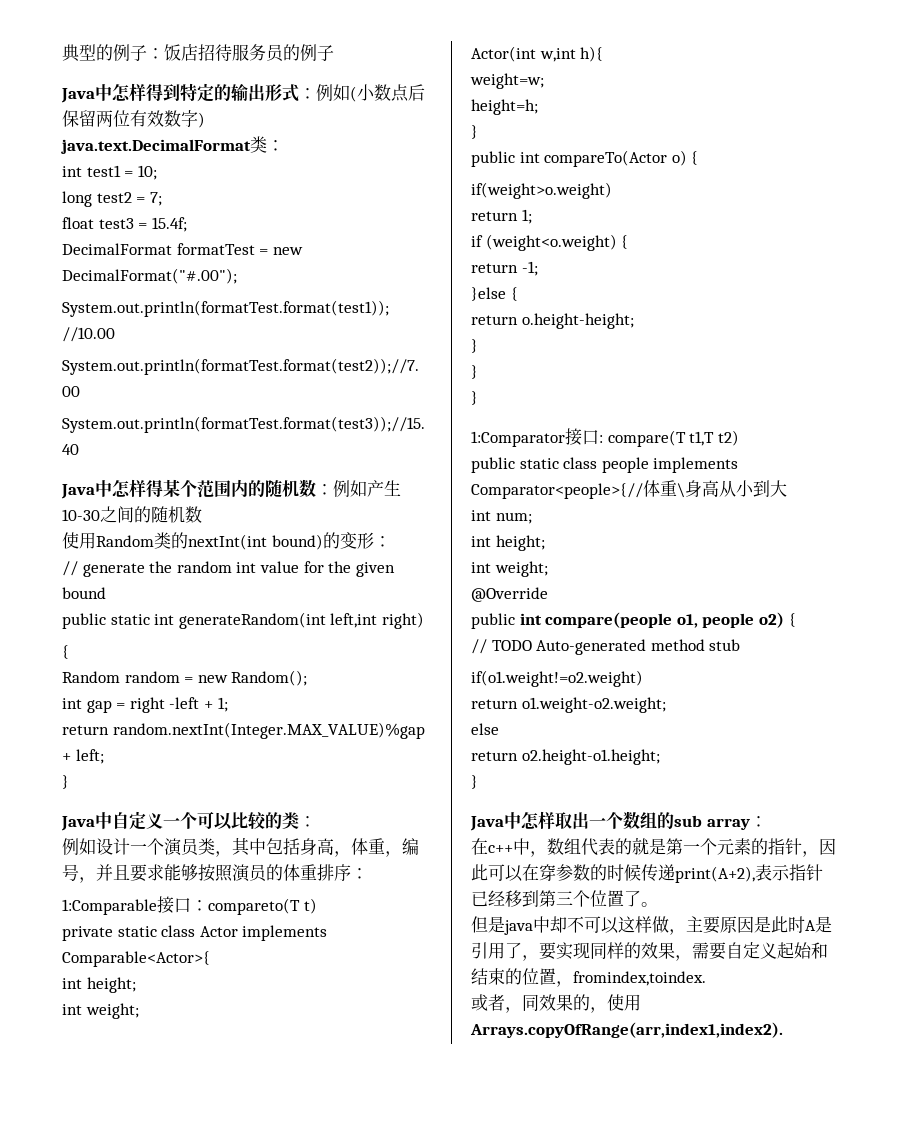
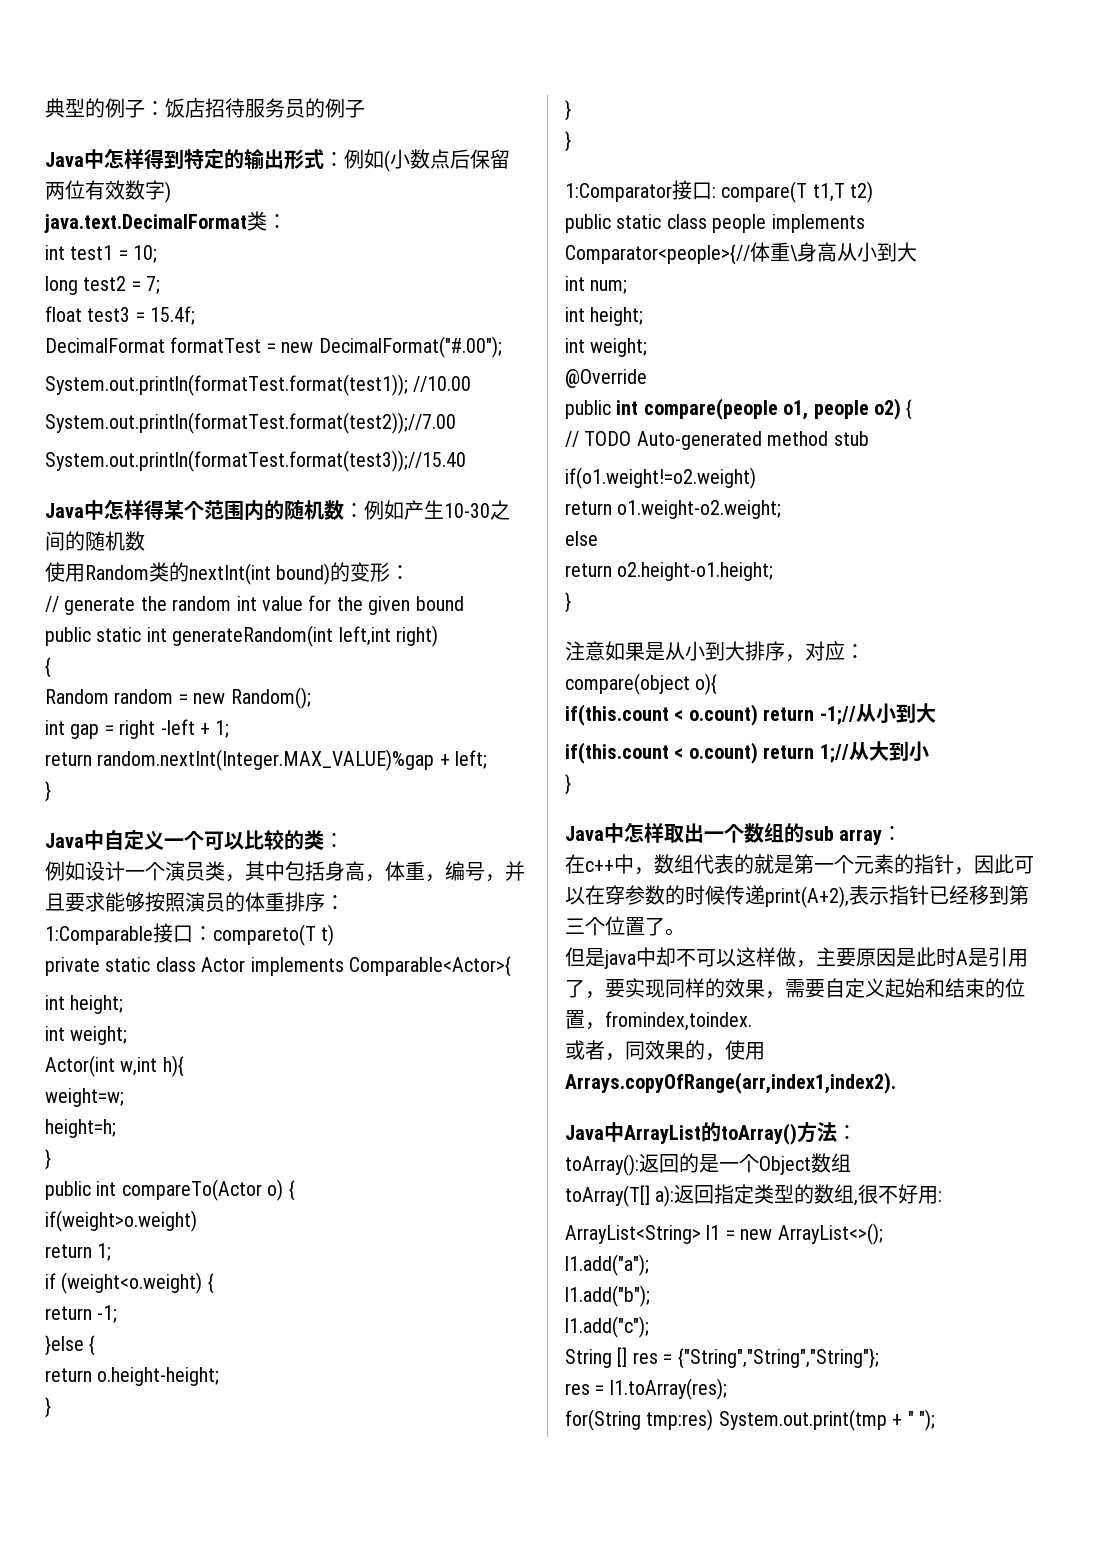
+ 注意如果是从小到大排序，对应：
+ compare(object o){
+ if(this.count < o.count) return -1;//从小到大
+ if(this.count < o.count) return 1;//从大到小
+ }
+ Java中ArrayList的toArray()方法：
+ toArray():返回的是一个Object数组
+ toArray(T[] a):返回指定类型的数组,很不好用:
+ ArrayList<String> l1 = new ArrayList<>();
+ l1.add("a");
+ l1.add("b");
+ l1.add("c");
+ String [] res = {"String","String","String"};
+ res = l1.toArray(res);
+ for(String tmp:res) System.out.print(tmp + " ");

